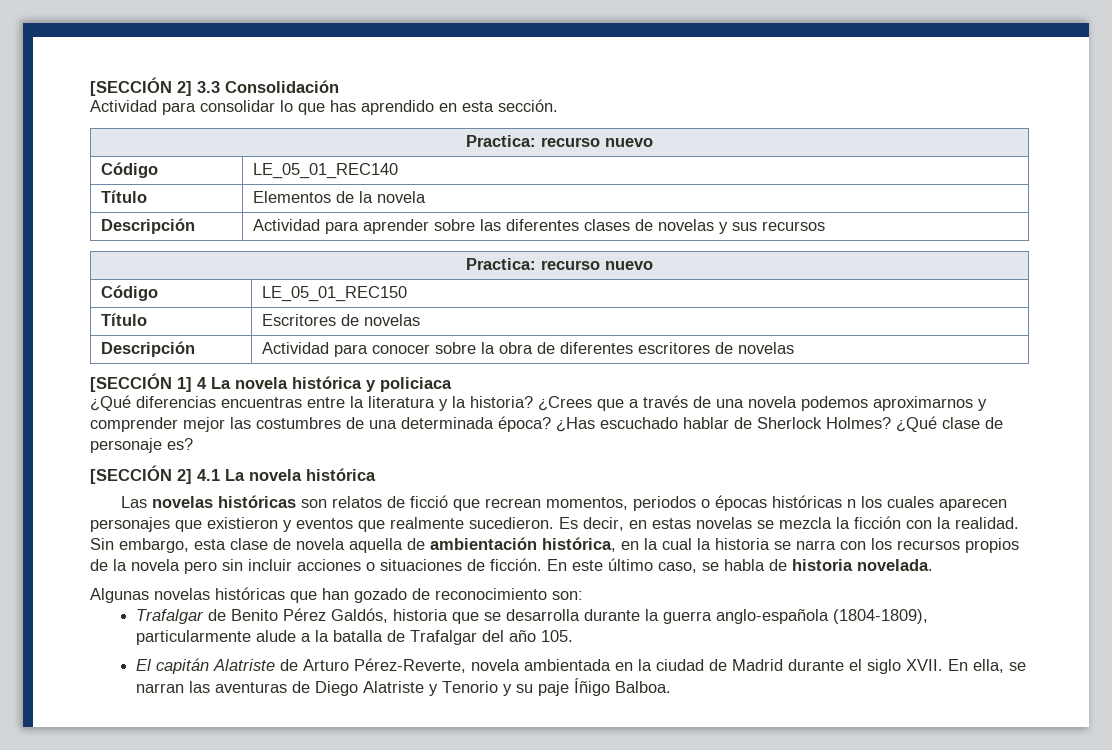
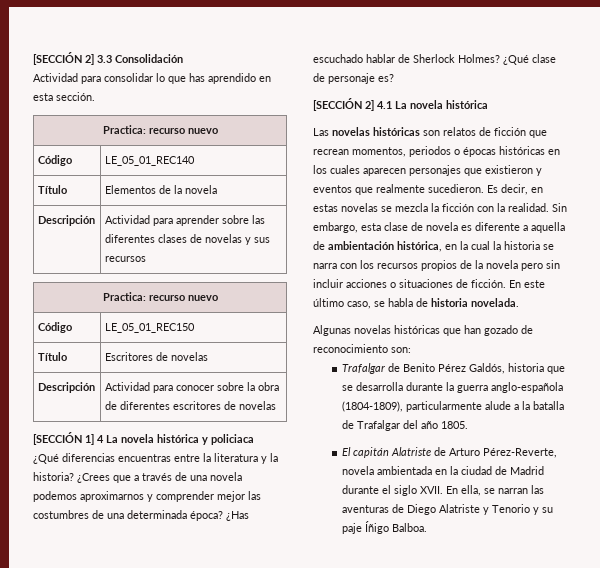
- Las novelas históricas son relatos de ficció que recrean momentos, periodos o épocas históricas n los cuales aparecen personajes que existieron y eventos que realmente sucedieron.
+ Las novelas históricas son relatos de ficción que recrean momentos, periodos o épocas históricas en los cuales aparecen personajes que existieron y eventos que realmente sucedieron.
- Sin embargo, esta clase de novela aquella de ambientación histórica, en la cual la historia se narra con los recursos propios de la novela pero sin incluir acciones o situaciones de ficción.
+ Sin embargo, esta clase de novela es diferente a aquella de ambientación histórica, en la cual la historia se narra con los recursos propios de la novela pero sin incluir acciones o situaciones de ficción.
- Trafalgar de Benito Pérez Galdós, historia que se desarrolla durante la guerra anglo-española (1804-1809), particularmente alude a la batalla de Trafalgar del año 105.
+ Trafalgar de Benito Pérez Galdós, historia que se desarrolla durante la guerra anglo-española (1804-1809), particularmente alude a la batalla de Trafalgar del año 1805.

